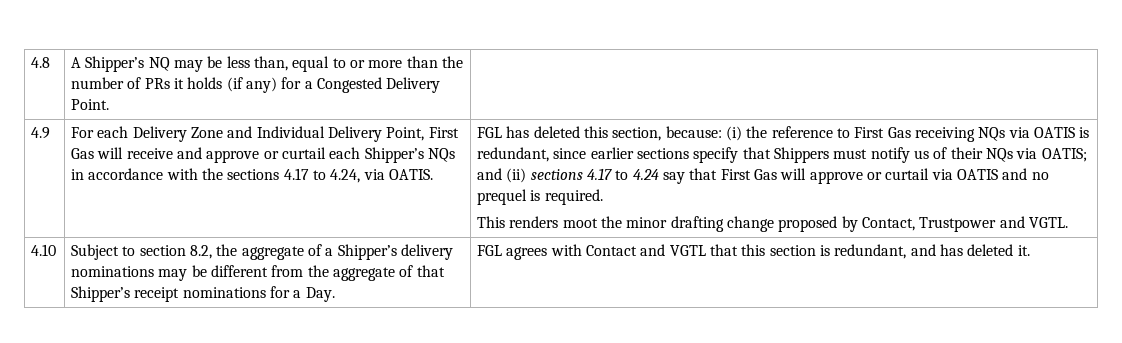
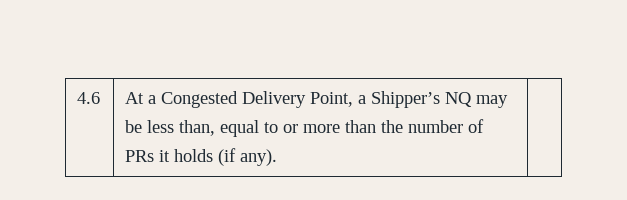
- 4.8 | A Shipper’s NQ may be less than, equal to or more than the number of PRs it holds (if any) for a Congested Delivery Point. |
- 4.9 | For each Delivery Zone and Individual Delivery Point, First Gas will receive and approve or curtail each Shipper’s NQs in accordance with the sections 4.17 to 4.24, via OATIS. | FGL has deleted this section, because: (i) the reference to First Gas receiving NQs via OATIS is redundant, since earlier sections specify that Shippers must notify us of their NQs via OATIS; and (ii) sections 4.17 to 4.24 say that First Gas will approve or curtail via OATIS and no prequel is required.
- This renders moot the minor drafting change proposed by Contact, Trustpower and VGTL.
- 4.10 | Subject to section 8.2, the aggregate of a Shipper’s delivery nominations may be different from the aggregate of that Shipper’s receipt nominations for a Day. | FGL agrees with Contact and VGTL that this section is redundant, and has deleted it.
+ 4.6 | At a Congested Delivery Point, a Shipper’s NQ may be less than, equal to or more than the number of PRs it holds (if any). |

